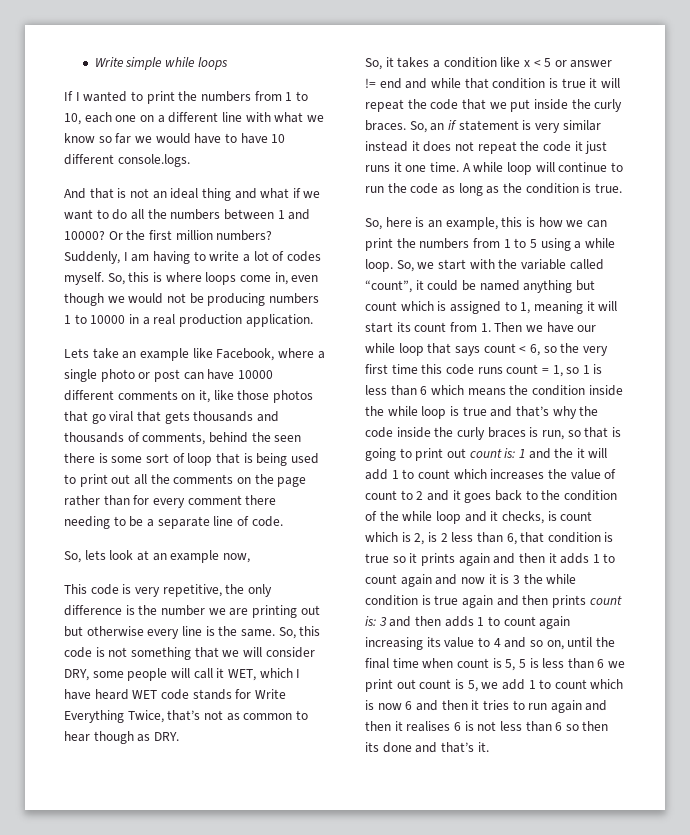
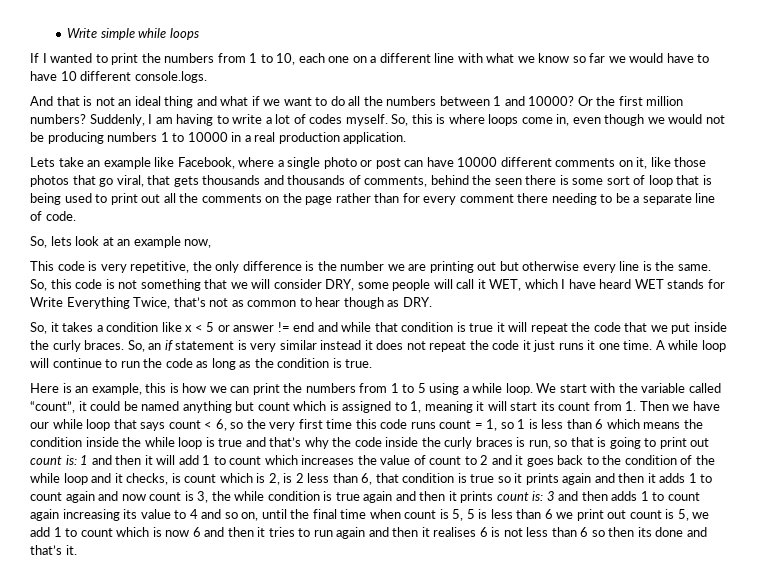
- Lets take an example like Facebook, where a single photo or post can have 10000 different comments on it, like those photos that go viral that gets thousands and thousands of comments, behind the seen there is some sort of loop that is being used to print out all the comments on the page rather than for every comment there needing to be a separate line of code.
+ Lets take an example like Facebook, where a single photo or post can have 10000 different comments on it, like those photos that go viral, that gets thousands and thousands of comments, behind the seen there is some sort of loop that is being used to print out all the comments on the page rather than for every comment there needing to be a separate line of code.
- So, this code is not something that we will consider DRY, some people will call it WET, which I have heard WET code stands for Write Everything Twice, that’s not as common to hear though as DRY.
+ So, this code is not something that we will consider DRY, some people will call it WET, which I have heard WET stands for Write Everything Twice, that’s not as common to hear though as DRY.
- So, here is an example, this is how we can print the numbers from 1 to 5 using a while loop.
+ Here is an example, this is how we can print the numbers from 1 to 5 using a while loop.
- So, we start with the variable called “count”, it could be named anything but count which is assigned to 1, meaning it will start its count from 1. Then we have our while loop that says count < 6, so the very first time this code runs count = 1, so 1 is less than 6 which means the condition inside the while loop is true and that’s why the code inside the curly braces is run, so that is going to print out count is:
+ We start with the variable called “count”, it could be named anything but count which is assigned to 1, meaning it will start its count from 1. Then we have our while loop that says count < 6, so the very first time this code runs count = 1, so 1 is less than 6 which means the condition inside the while loop is true and that’s why the code inside the curly braces is run, so that is going to print out count is:
- 1 and the it will add 1 to count which increases the value of count to 2 and it goes back to the condition of the while loop and it checks, is count which is 2, is 2 less than 6, that condition is true so it prints again and then it adds 1 to count again and now it is 3 the while condition is true again and then prints count is:
+ 1 and then it will add 1 to count which increases the value of count to 2 and it goes back to the condition of the while loop and it checks, is count which is 2, is 2 less than 6, that condition is true so it prints again and then it adds 1 to count again and now count is 3, the while condition is true again and then it prints count is:

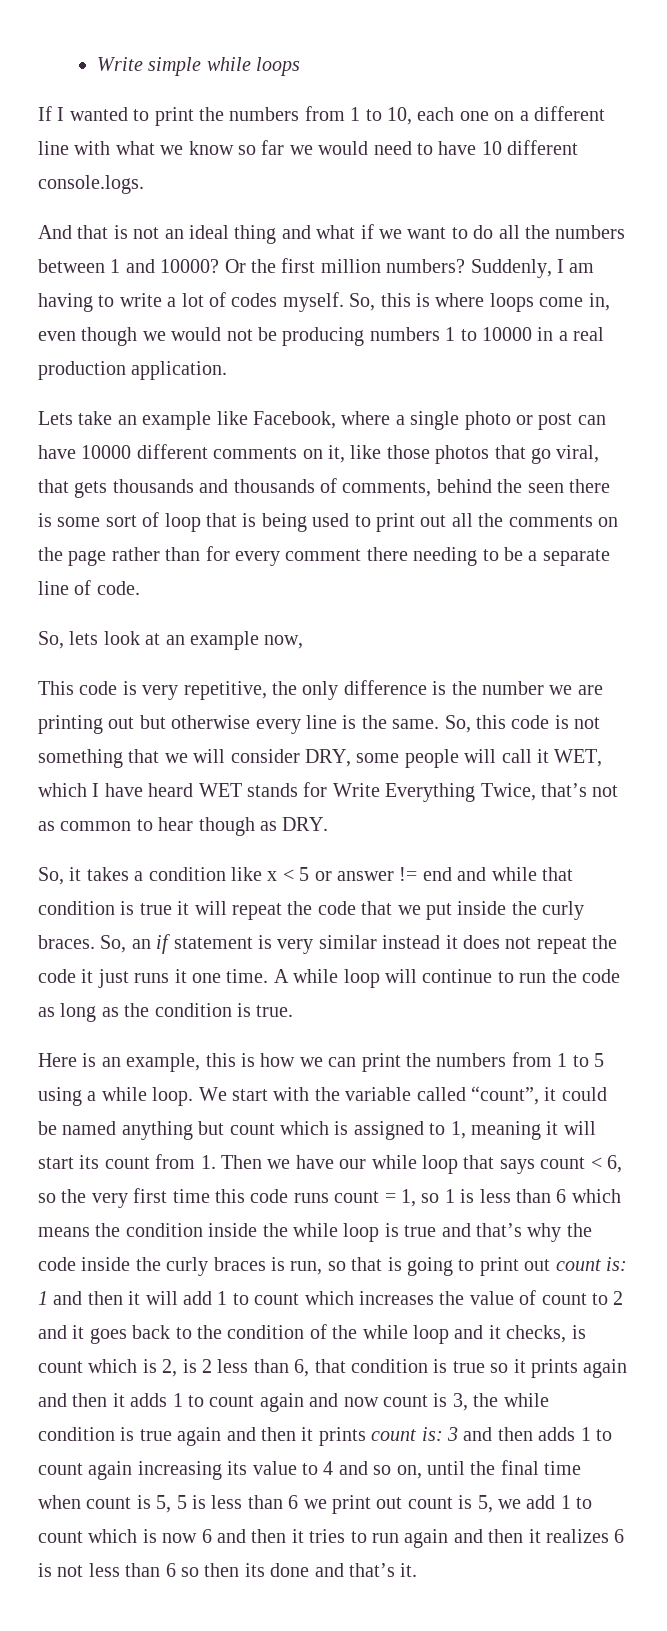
- If I wanted to print the numbers from 1 to 10, each one on a different line with what we know so far we would have to have 10 different console.logs.
+ If I wanted to print the numbers from 1 to 10, each one on a different line with what we know so far we would need to have 10 different console.logs.
- 3 and then adds 1 to count again increasing its value to 4 and so on, until the final time when count is 5, 5 is less than 6 we print out count is 5, we add 1 to count which is now 6 and then it tries to run again and then it realises 6 is not less than 6 so then its done and that’s it.
+ 3 and then adds 1 to count again increasing its value to 4 and so on, until the final time when count is 5, 5 is less than 6 we print out count is 5, we add 1 to count which is now 6 and then it tries to run again and then it realizes 6 is not less than 6 so then its done and that’s it.

